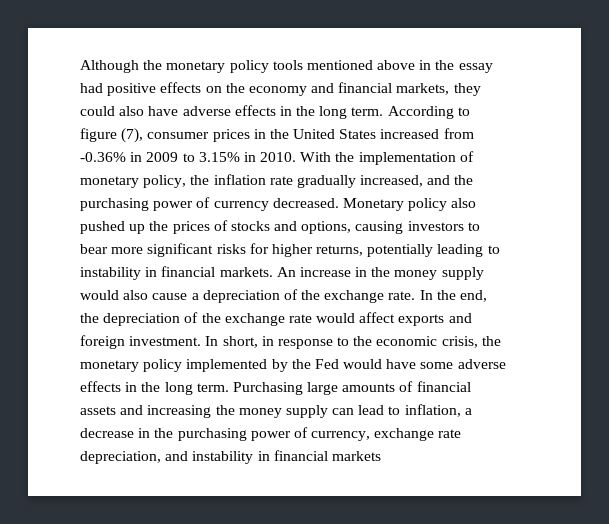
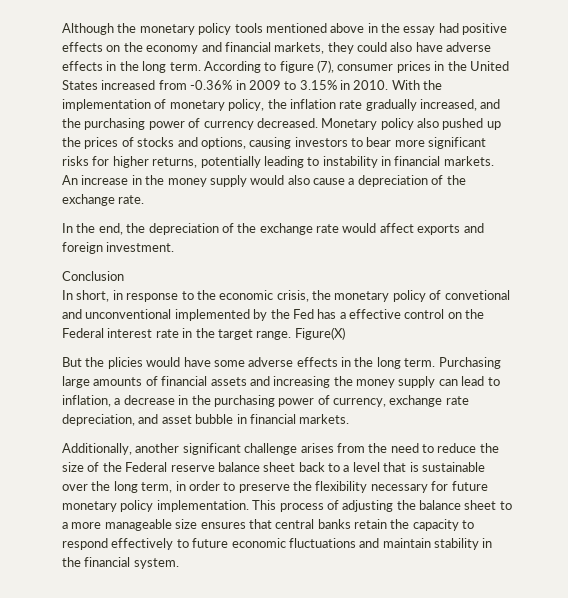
- An increase in the money supply would also cause a depreciation of the exchange rate. In the end, the depreciation of the exchange rate would affect exports and foreign investment. In short, in response to the economic crisis, the monetary policy implemented by the Fed would have some adverse effects in the long term.
+ An increase in the money supply would also cause a depreciation of the exchange rate.
+ In the end, the depreciation of the exchange rate would affect exports and foreign investment.
+ Conclusion
+ In short, in response to the economic crisis, the monetary policy of convetional and unconventional implemented by the Fed has a effective control on the Federal interest rate in the target range. Figure(X)
+ But the plicies would have some adverse effects in the long term.
- Purchasing large amounts of financial assets and increasing the money supply can lead to inflation, a decrease in the purchasing power of currency, exchange rate depreciation, and instability in financial markets
+ Purchasing large amounts of financial assets and increasing the money supply can lead to inflation, a decrease in the purchasing power of currency, exchange rate depreciation, and asset bubble in financial markets.
+ Additionally, another significant challenge arises from the need to reduce the size of the Federal reserve balance sheet back to a level that is sustainable over the long term, in order to preserve the flexibility necessary for future monetary policy implementation. This process of adjusting the balance sheet to a more manageable size ensures that central banks retain the capacity to respond effectively to future economic fluctuations and maintain stability in the financial system.

